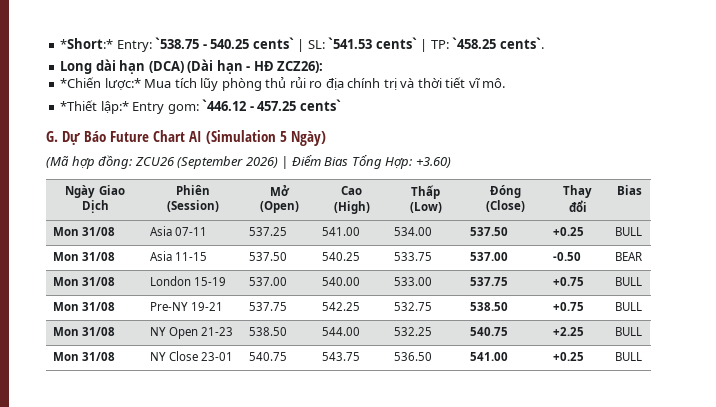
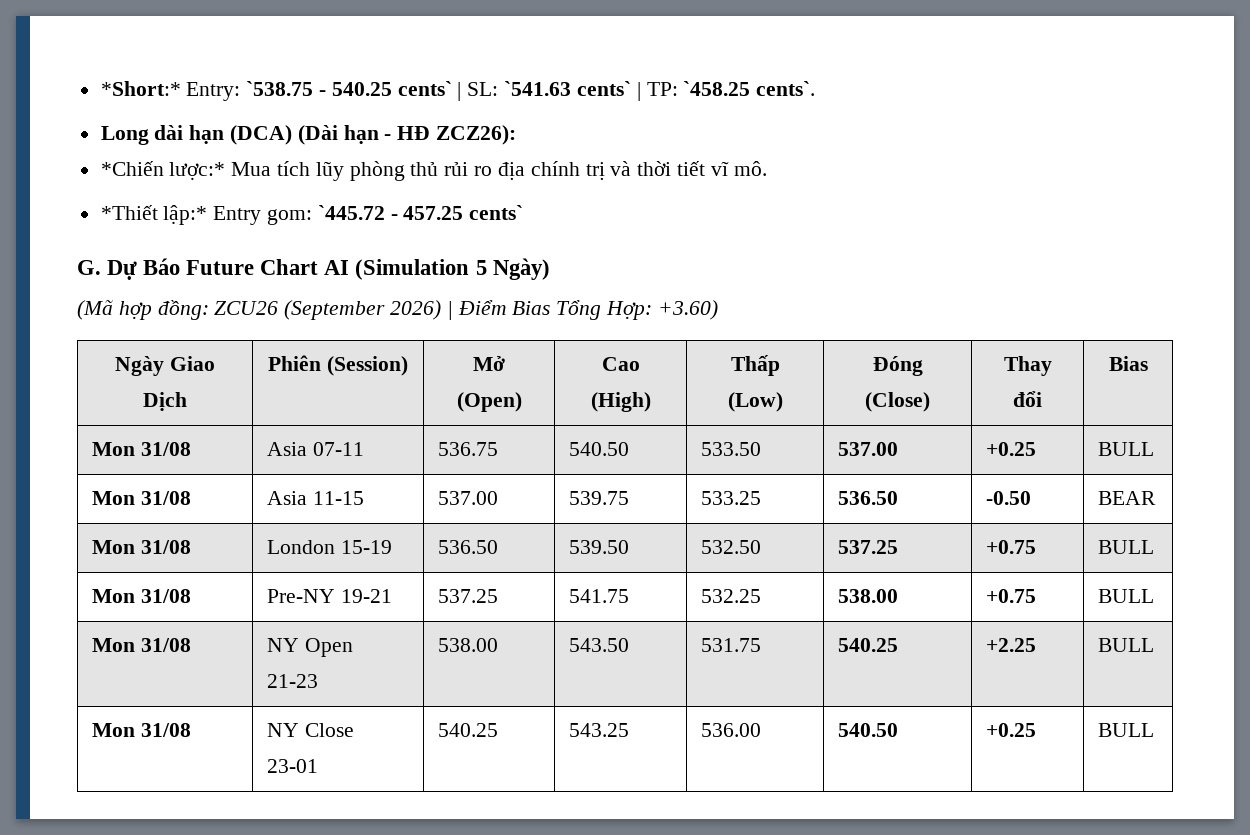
- *Short:* Entry: `538.75 - 540.25 cents` | SL: `541.53 cents` | TP: `458.25 cents`.
+ *Short:* Entry: `538.75 - 540.25 cents` | SL: `541.63 cents` | TP: `458.25 cents`.
- *Thiết lập:* Entry gom: `446.12 - 457.25 cents`
+ *Thiết lập:* Entry gom: `445.72 - 457.25 cents`
- Mon 31/08 | Asia 07-11 | 537.25 | 541.00 | 534.00 | 537.50 | +0.25 | BULL
+ Mon 31/08 | Asia 07-11 | 536.75 | 540.50 | 533.50 | 537.00 | +0.25 | BULL
- Mon 31/08 | Asia 11-15 | 537.50 | 540.25 | 533.75 | 537.00 | -0.50 | BEAR
+ Mon 31/08 | Asia 11-15 | 537.00 | 539.75 | 533.25 | 536.50 | -0.50 | BEAR
- Mon 31/08 | London 15-19 | 537.00 | 540.00 | 533.00 | 537.75 | +0.75 | BULL
+ Mon 31/08 | London 15-19 | 536.50 | 539.50 | 532.50 | 537.25 | +0.75 | BULL
- Mon 31/08 | Pre-NY 19-21 | 537.75 | 542.25 | 532.75 | 538.50 | +0.75 | BULL
+ Mon 31/08 | Pre-NY 19-21 | 537.25 | 541.75 | 532.25 | 538.00 | +0.75 | BULL
- Mon 31/08 | NY Open 21-23 | 538.50 | 544.00 | 532.25 | 540.75 | +2.25 | BULL
+ Mon 31/08 | NY Open 21-23 | 538.00 | 543.50 | 531.75 | 540.25 | +2.25 | BULL
- Mon 31/08 | NY Close 23-01 | 540.75 | 543.75 | 536.50 | 541.00 | +0.25 | BULL
+ Mon 31/08 | NY Close 23-01 | 540.25 | 543.25 | 536.00 | 540.50 | +0.25 | BULL

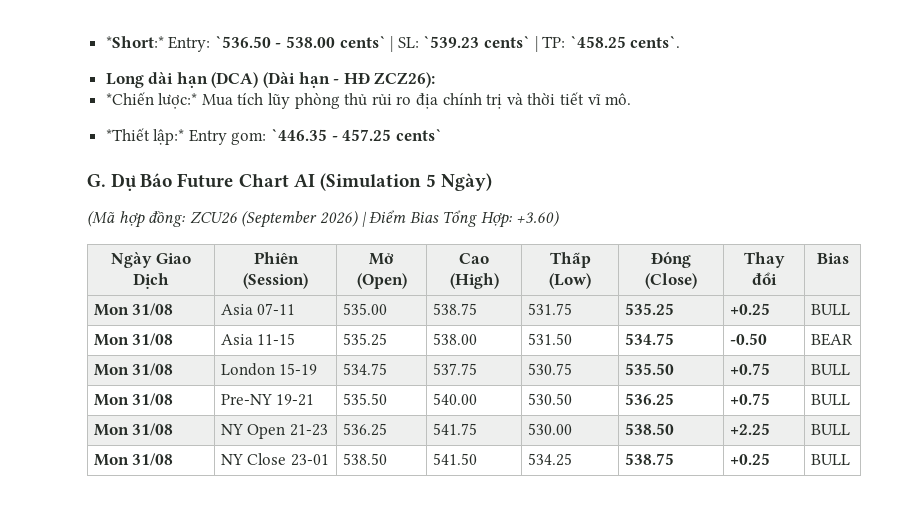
- *Short:* Entry: `538.75 - 540.25 cents` | SL: `541.63 cents` | TP: `458.25 cents`.
+ *Short:* Entry: `536.50 - 538.00 cents` | SL: `539.23 cents` | TP: `458.25 cents`.
- *Thiết lập:* Entry gom: `445.72 - 457.25 cents`
+ *Thiết lập:* Entry gom: `446.35 - 457.25 cents`
- Mon 31/08 | Asia 07-11 | 536.75 | 540.50 | 533.50 | 537.00 | +0.25 | BULL
+ Mon 31/08 | Asia 07-11 | 535.00 | 538.75 | 531.75 | 535.25 | +0.25 | BULL
- Mon 31/08 | Asia 11-15 | 537.00 | 539.75 | 533.25 | 536.50 | -0.50 | BEAR
+ Mon 31/08 | Asia 11-15 | 535.25 | 538.00 | 531.50 | 534.75 | -0.50 | BEAR
- Mon 31/08 | London 15-19 | 536.50 | 539.50 | 532.50 | 537.25 | +0.75 | BULL
+ Mon 31/08 | London 15-19 | 534.75 | 537.75 | 530.75 | 535.50 | +0.75 | BULL
- Mon 31/08 | Pre-NY 19-21 | 537.25 | 541.75 | 532.25 | 538.00 | +0.75 | BULL
+ Mon 31/08 | Pre-NY 19-21 | 535.50 | 540.00 | 530.50 | 536.25 | +0.75 | BULL
- Mon 31/08 | NY Open 21-23 | 538.00 | 543.50 | 531.75 | 540.25 | +2.25 | BULL
+ Mon 31/08 | NY Open 21-23 | 536.25 | 541.75 | 530.00 | 538.50 | +2.25 | BULL
- Mon 31/08 | NY Close 23-01 | 540.25 | 543.25 | 536.00 | 540.50 | +0.25 | BULL
+ Mon 31/08 | NY Close 23-01 | 538.50 | 541.50 | 534.25 | 538.75 | +0.25 | BULL

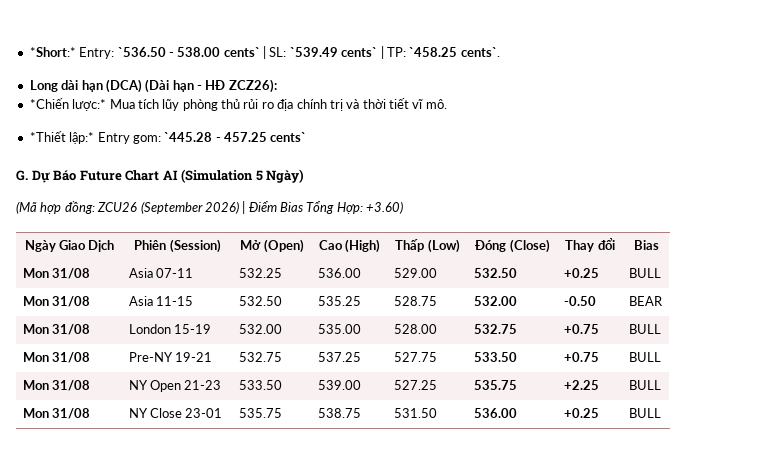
- *Short:* Entry: `536.50 - 538.00 cents` | SL: `539.23 cents` | TP: `458.25 cents`.
+ *Short:* Entry: `536.50 - 538.00 cents` | SL: `539.49 cents` | TP: `458.25 cents`.
- *Thiết lập:* Entry gom: `446.35 - 457.25 cents`
+ *Thiết lập:* Entry gom: `445.28 - 457.25 cents`
- Mon 31/08 | Asia 07-11 | 535.00 | 538.75 | 531.75 | 535.25 | +0.25 | BULL
+ Mon 31/08 | Asia 07-11 | 532.25 | 536.00 | 529.00 | 532.50 | +0.25 | BULL
- Mon 31/08 | Asia 11-15 | 535.25 | 538.00 | 531.50 | 534.75 | -0.50 | BEAR
+ Mon 31/08 | Asia 11-15 | 532.50 | 535.25 | 528.75 | 532.00 | -0.50 | BEAR
- Mon 31/08 | London 15-19 | 534.75 | 537.75 | 530.75 | 535.50 | +0.75 | BULL
+ Mon 31/08 | London 15-19 | 532.00 | 535.00 | 528.00 | 532.75 | +0.75 | BULL
- Mon 31/08 | Pre-NY 19-21 | 535.50 | 540.00 | 530.50 | 536.25 | +0.75 | BULL
+ Mon 31/08 | Pre-NY 19-21 | 532.75 | 537.25 | 527.75 | 533.50 | +0.75 | BULL
- Mon 31/08 | NY Open 21-23 | 536.25 | 541.75 | 530.00 | 538.50 | +2.25 | BULL
+ Mon 31/08 | NY Open 21-23 | 533.50 | 539.00 | 527.25 | 535.75 | +2.25 | BULL
- Mon 31/08 | NY Close 23-01 | 538.50 | 541.50 | 534.25 | 538.75 | +0.25 | BULL
+ Mon 31/08 | NY Close 23-01 | 535.75 | 538.75 | 531.50 | 536.00 | +0.25 | BULL

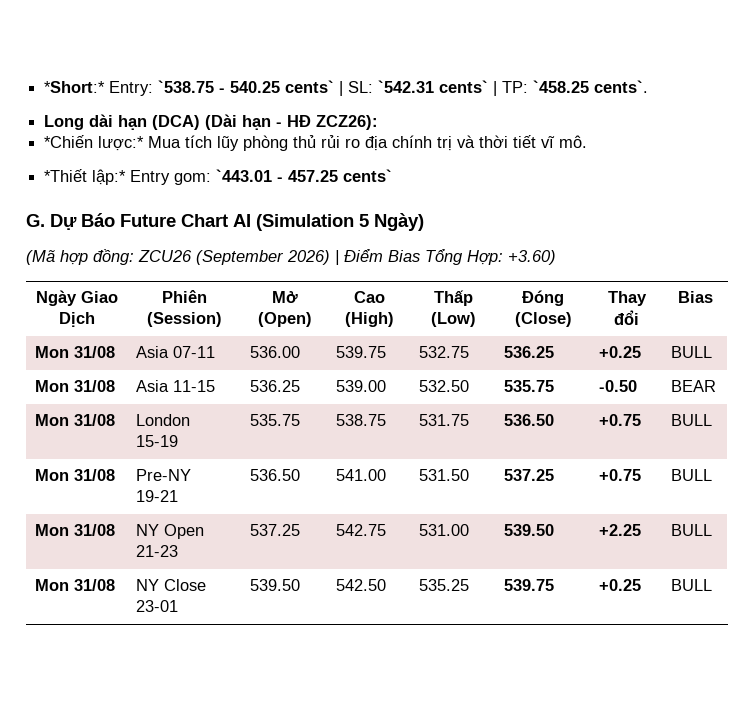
- *Short:* Entry: `536.50 - 538.00 cents` | SL: `539.49 cents` | TP: `458.25 cents`.
+ *Short:* Entry: `538.75 - 540.25 cents` | SL: `542.31 cents` | TP: `458.25 cents`.
- *Thiết lập:* Entry gom: `445.28 - 457.25 cents`
+ *Thiết lập:* Entry gom: `443.01 - 457.25 cents`
- Mon 31/08 | Asia 07-11 | 532.25 | 536.00 | 529.00 | 532.50 | +0.25 | BULL
+ Mon 31/08 | Asia 07-11 | 536.00 | 539.75 | 532.75 | 536.25 | +0.25 | BULL
- Mon 31/08 | Asia 11-15 | 532.50 | 535.25 | 528.75 | 532.00 | -0.50 | BEAR
+ Mon 31/08 | Asia 11-15 | 536.25 | 539.00 | 532.50 | 535.75 | -0.50 | BEAR
- Mon 31/08 | London 15-19 | 532.00 | 535.00 | 528.00 | 532.75 | +0.75 | BULL
+ Mon 31/08 | London 15-19 | 535.75 | 538.75 | 531.75 | 536.50 | +0.75 | BULL
- Mon 31/08 | Pre-NY 19-21 | 532.75 | 537.25 | 527.75 | 533.50 | +0.75 | BULL
+ Mon 31/08 | Pre-NY 19-21 | 536.50 | 541.00 | 531.50 | 537.25 | +0.75 | BULL
- Mon 31/08 | NY Open 21-23 | 533.50 | 539.00 | 527.25 | 535.75 | +2.25 | BULL
+ Mon 31/08 | NY Open 21-23 | 537.25 | 542.75 | 531.00 | 539.50 | +2.25 | BULL
- Mon 31/08 | NY Close 23-01 | 535.75 | 538.75 | 531.50 | 536.00 | +0.25 | BULL
+ Mon 31/08 | NY Close 23-01 | 539.50 | 542.50 | 535.25 | 539.75 | +0.25 | BULL

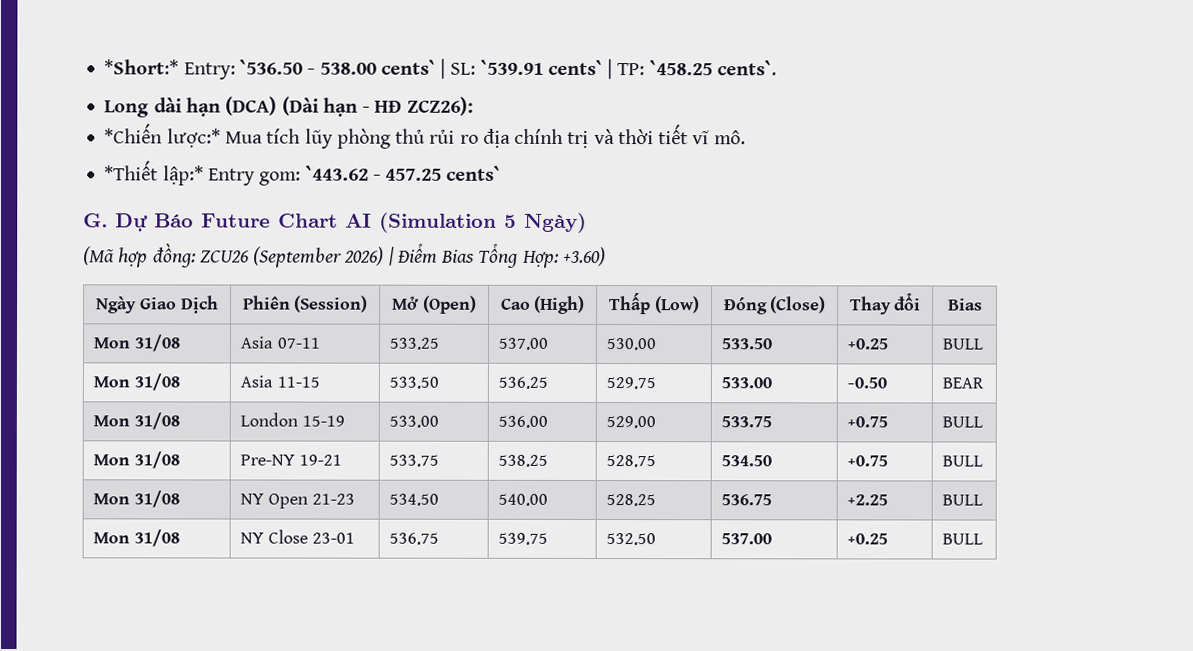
- *Short:* Entry: `538.75 - 540.25 cents` | SL: `542.31 cents` | TP: `458.25 cents`.
+ *Short:* Entry: `536.50 - 538.00 cents` | SL: `539.91 cents` | TP: `458.25 cents`.
- *Thiết lập:* Entry gom: `443.01 - 457.25 cents`
+ *Thiết lập:* Entry gom: `443.62 - 457.25 cents`
- Mon 31/08 | Asia 07-11 | 536.00 | 539.75 | 532.75 | 536.25 | +0.25 | BULL
+ Mon 31/08 | Asia 07-11 | 533.25 | 537.00 | 530.00 | 533.50 | +0.25 | BULL
- Mon 31/08 | Asia 11-15 | 536.25 | 539.00 | 532.50 | 535.75 | -0.50 | BEAR
+ Mon 31/08 | Asia 11-15 | 533.50 | 536.25 | 529.75 | 533.00 | -0.50 | BEAR
- Mon 31/08 | London 15-19 | 535.75 | 538.75 | 531.75 | 536.50 | +0.75 | BULL
+ Mon 31/08 | London 15-19 | 533.00 | 536.00 | 529.00 | 533.75 | +0.75 | BULL
- Mon 31/08 | Pre-NY 19-21 | 536.50 | 541.00 | 531.50 | 537.25 | +0.75 | BULL
+ Mon 31/08 | Pre-NY 19-21 | 533.75 | 538.25 | 528.75 | 534.50 | +0.75 | BULL
- Mon 31/08 | NY Open 21-23 | 537.25 | 542.75 | 531.00 | 539.50 | +2.25 | BULL
+ Mon 31/08 | NY Open 21-23 | 534.50 | 540.00 | 528.25 | 536.75 | +2.25 | BULL
- Mon 31/08 | NY Close 23-01 | 539.50 | 542.50 | 535.25 | 539.75 | +0.25 | BULL
+ Mon 31/08 | NY Close 23-01 | 536.75 | 539.75 | 532.50 | 537.00 | +0.25 | BULL

